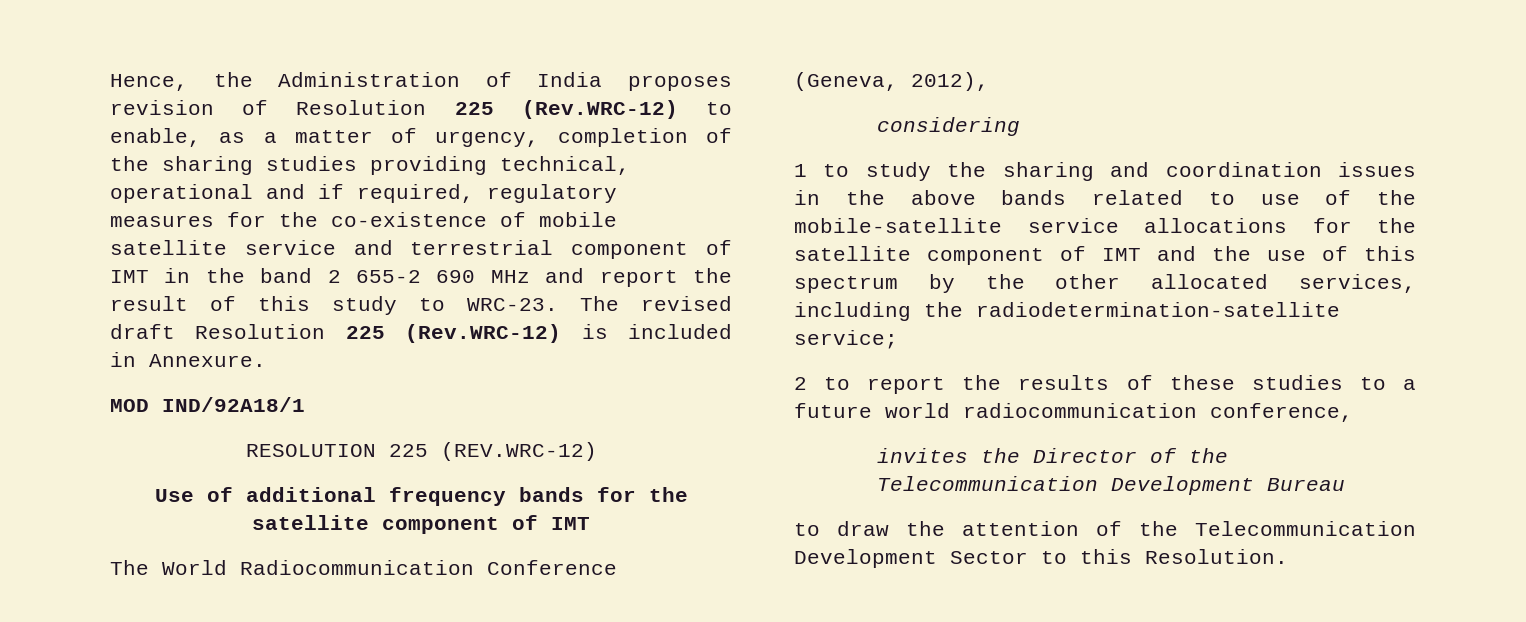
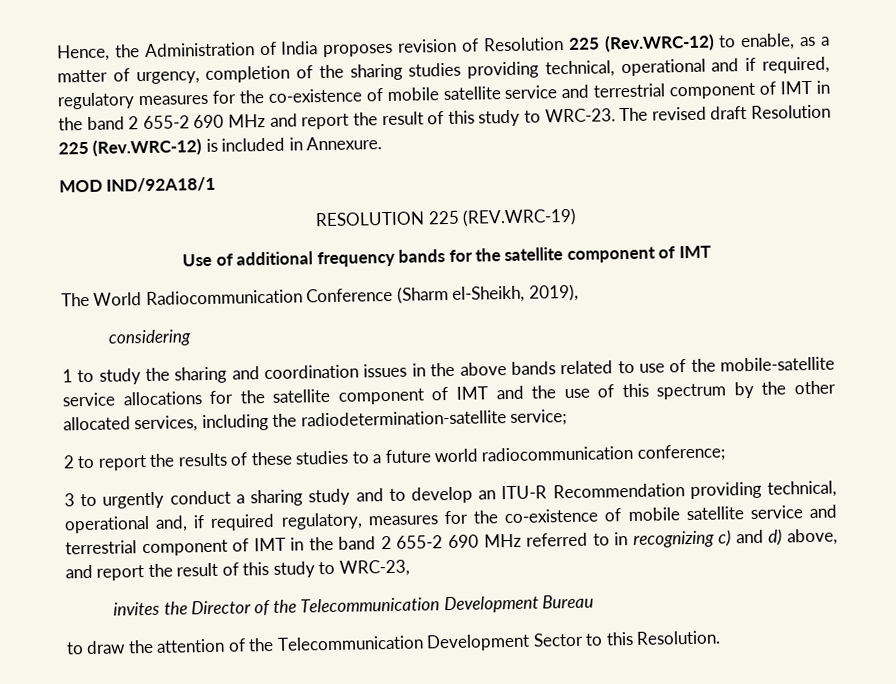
- RESOLUTION 225 (REV.WRC-12)
+ RESOLUTION 225 (REV.WRC-19)
- The World Radiocommunication Conference (Geneva, 2012),
+ The World Radiocommunication Conference (Sharm el-Sheikh, 2019),
- 2 to report the results of these studies to a future world radiocommunication conference,
+ 2 to report the results of these studies to a future world radiocommunication conference;
+ 3 to urgently conduct a sharing study and to develop an ITU-R Recommendation providing technical, operational and, if required regulatory, measures for the co-existence of mobile satellite service and terrestrial component of IMT in the band 2 655-2 690 MHz referred to in recognizing c) and d) above, and report the result of this study to WRC-23,

